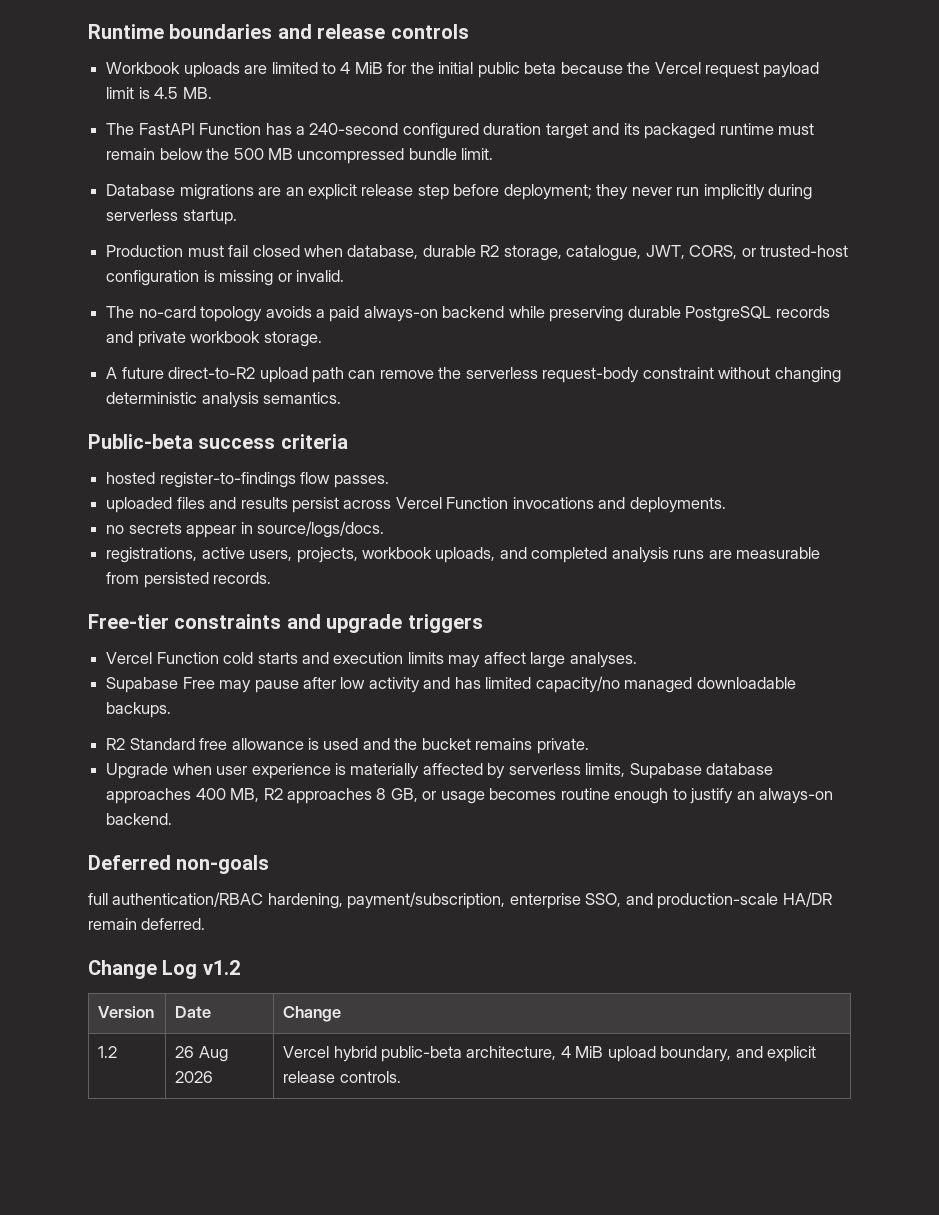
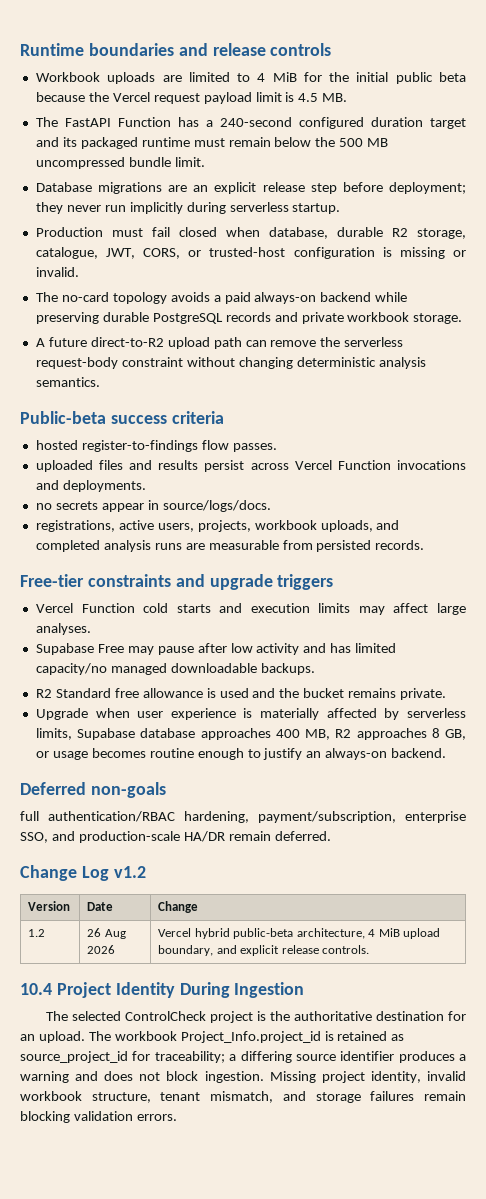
+ 10.4 Project Identity During Ingestion
+ The selected ControlCheck project is the authoritative destination for an upload. The workbook Project_Info.project_id is retained as source_project_id for traceability; a differing source identifier produces a warning and does not block ingestion. Missing project identity, invalid workbook structure, tenant mismatch, and storage failures remain blocking validation errors.

